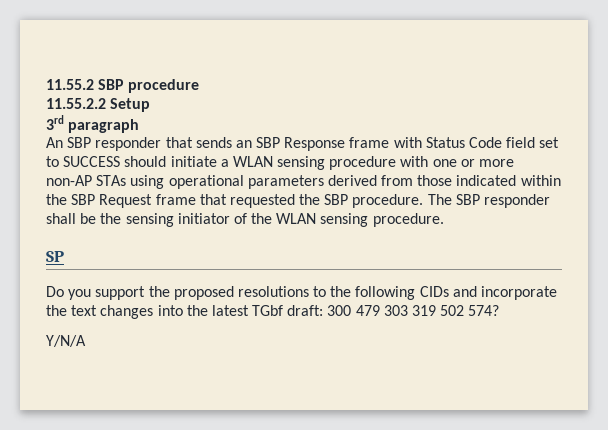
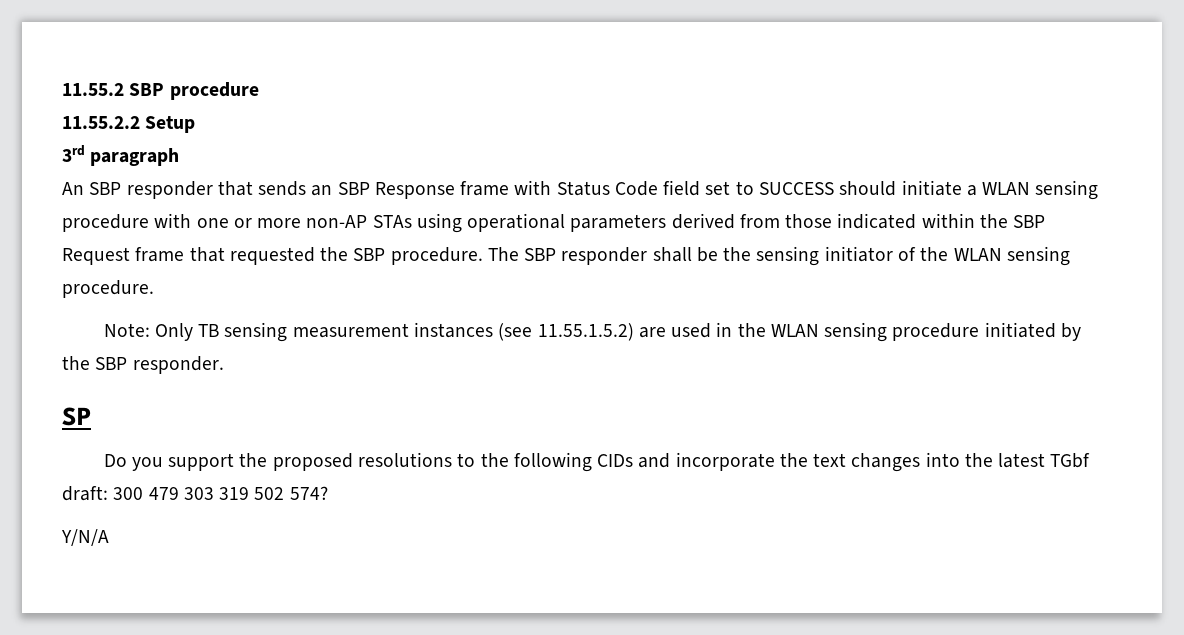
+ Note: Only TB sensing measurement instances (see 11.55.1.5.2) are used in the WLAN sensing procedure initiated by the SBP responder.

